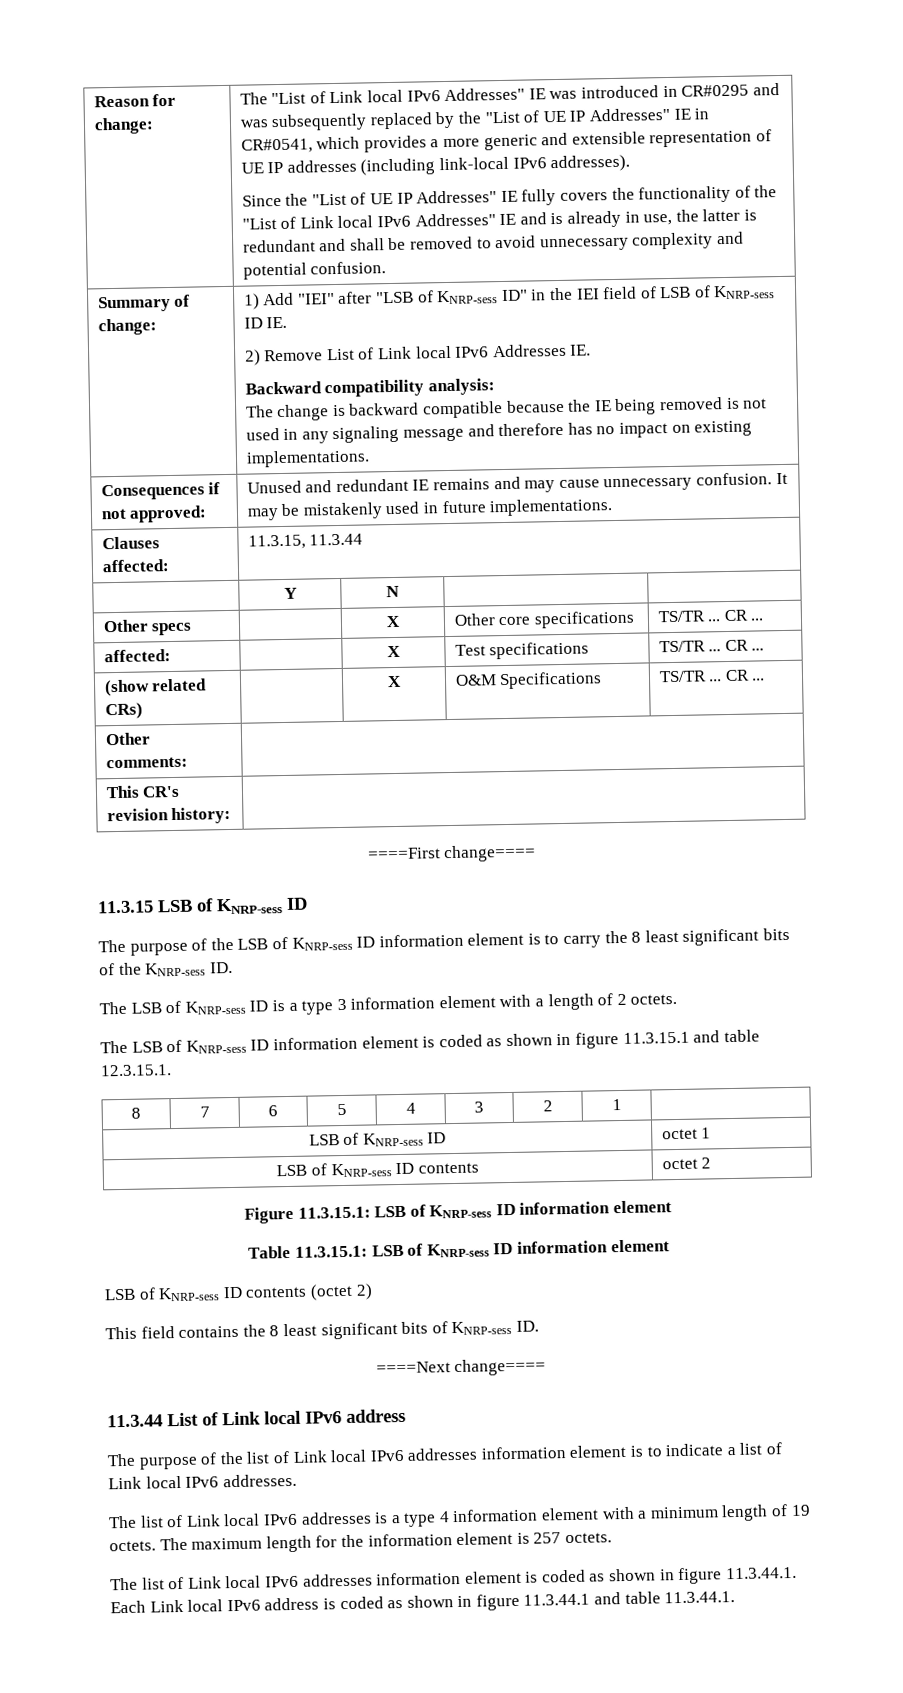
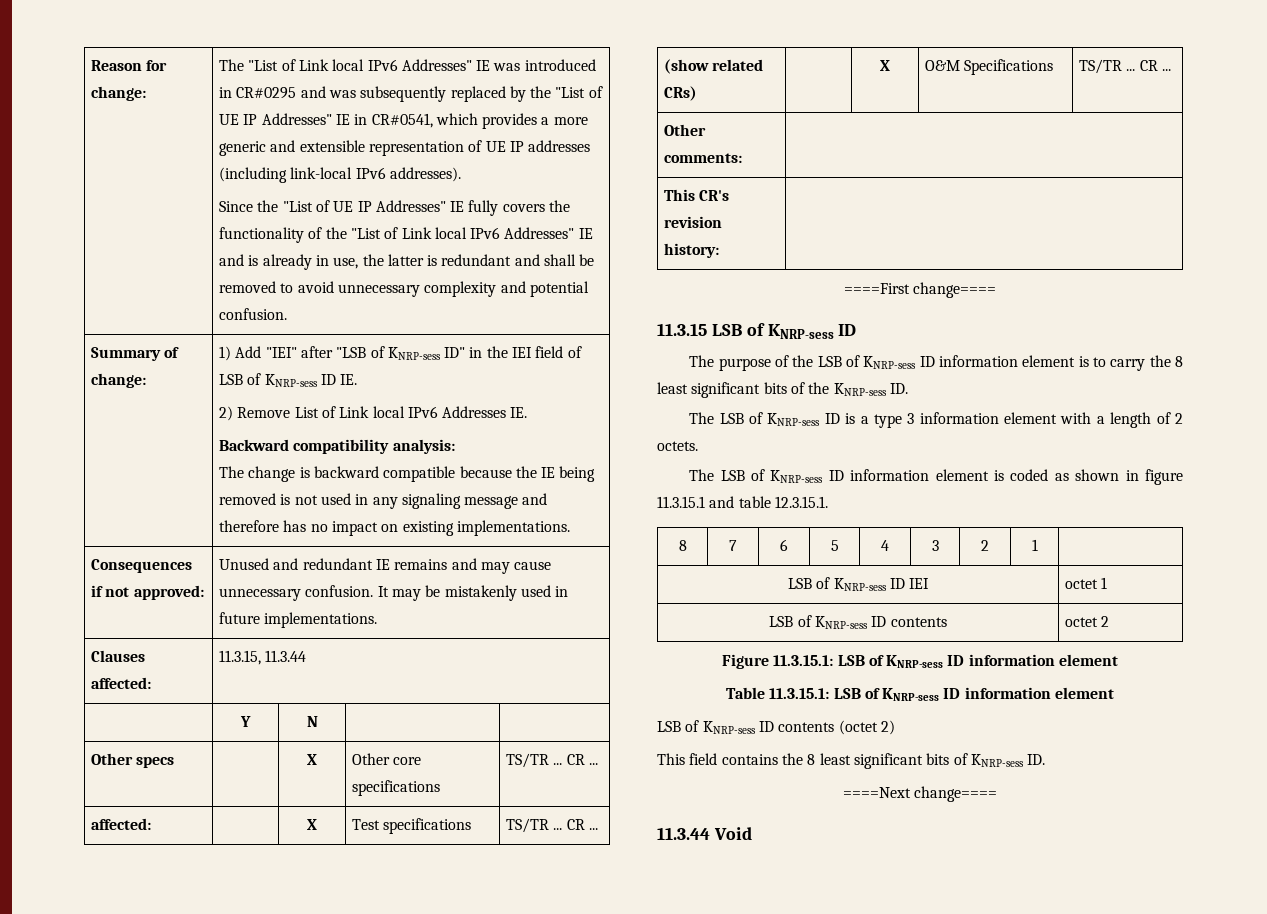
- LSB of KNRP-sess ID | octet 1
+ LSB of KNRP-sess ID IEI | octet 1
- 11.3.44 List of Link local IPv6 address
- The purpose of the list of Link local IPv6 addresses information element is to indicate a list of Link local IPv6 addresses.
- The list of Link local IPv6 addresses is a type 4 information element with a minimum length of 19 octets. The maximum length for the information element is 257 octets.
- The list of Link local IPv6 addresses information element is coded as shown in figure 11.3.44.1. Each Link local IPv6 address is coded as shown in figure 11.3.44.1 and table 11.3.44.1.
+ 11.3.44 Void

